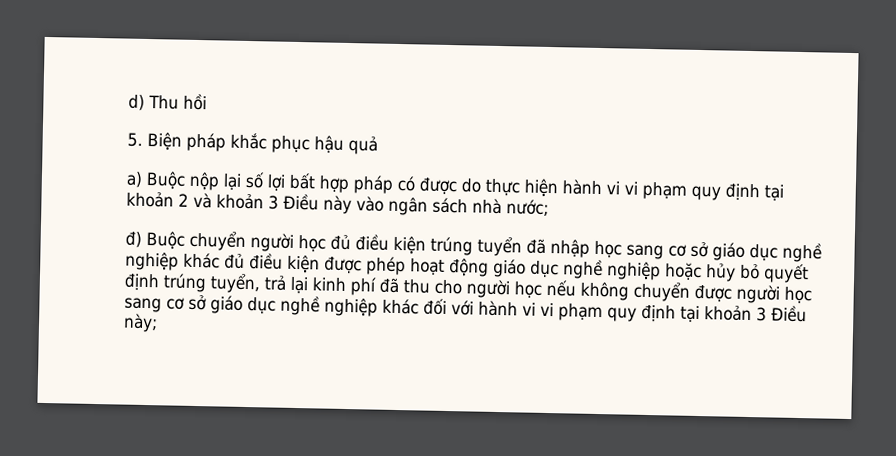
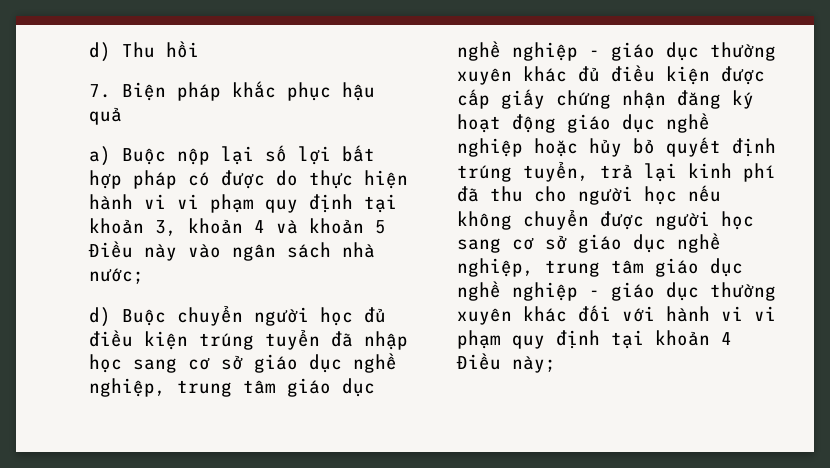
- 5. Biện pháp khắc phục hậu quả
+ 7. Biện pháp khắc phục hậu quả
- a) Buộc nộp lại số lợi bất hợp pháp có được do thực hiện hành vi vi phạm quy định tại khoản 2 và khoản 3 Điều này vào ngân sách nhà nước;
+ a) Buộc nộp lại số lợi bất hợp pháp có được do thực hiện hành vi vi phạm quy định tại khoản 3, khoản 4 và khoản 5 Điều này vào ngân sách nhà nước;
- đ) Buộc chuyển người học đủ điều kiện trúng tuyển đã nhập học sang cơ sở giáo dục nghề nghiệp khác đủ điều kiện được phép hoạt động giáo dục nghề nghiệp hoặc hủy bỏ quyết định trúng tuyển, trả lại kinh phí đã thu cho người học nếu không chuyển được người học sang cơ sở giáo dục nghề nghiệp khác đối với hành vi vi phạm quy định tại khoản 3 Điều này;
+ d) Buộc chuyển người học đủ điều kiện trúng tuyển đã nhập học sang cơ sở giáo dục nghề nghiệp, trung tâm giáo dục nghề nghiệp - giáo dục thường xuyên khác đủ điều kiện được cấp giấy chứng nhận đăng ký hoạt động giáo dục nghề nghiệp hoặc hủy bỏ quyết định trúng tuyển, trả lại kinh phí đã thu cho người học nếu không chuyển được người học sang cơ sở giáo dục nghề nghiệp, trung tâm giáo dục nghề nghiệp - giáo dục thường xuyên khác đối với hành vi vi phạm quy định tại khoản 4 Điều này;

